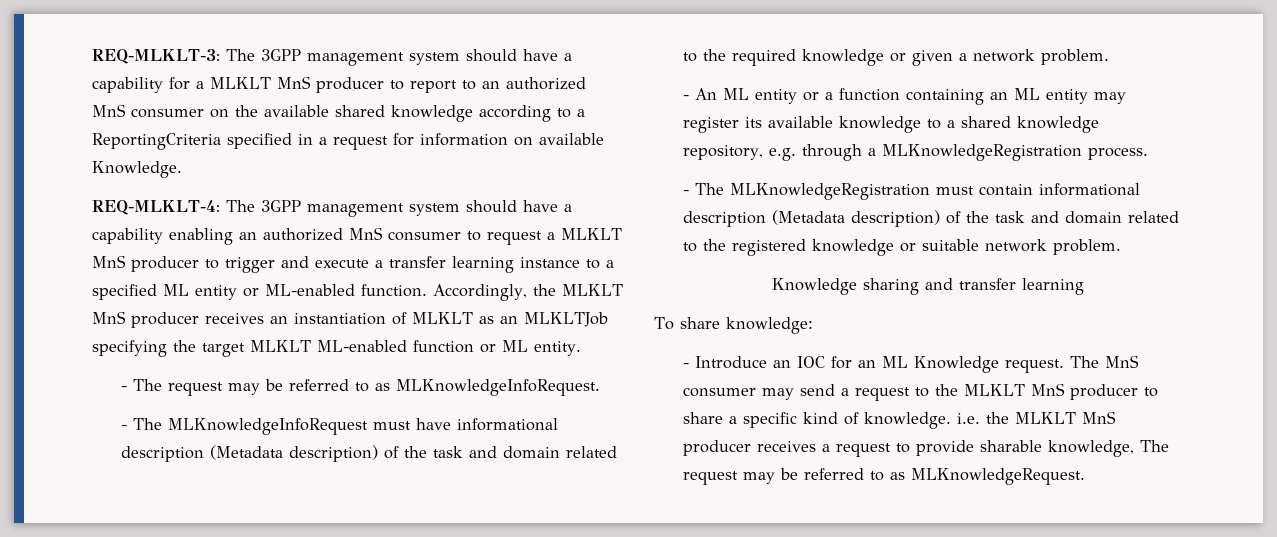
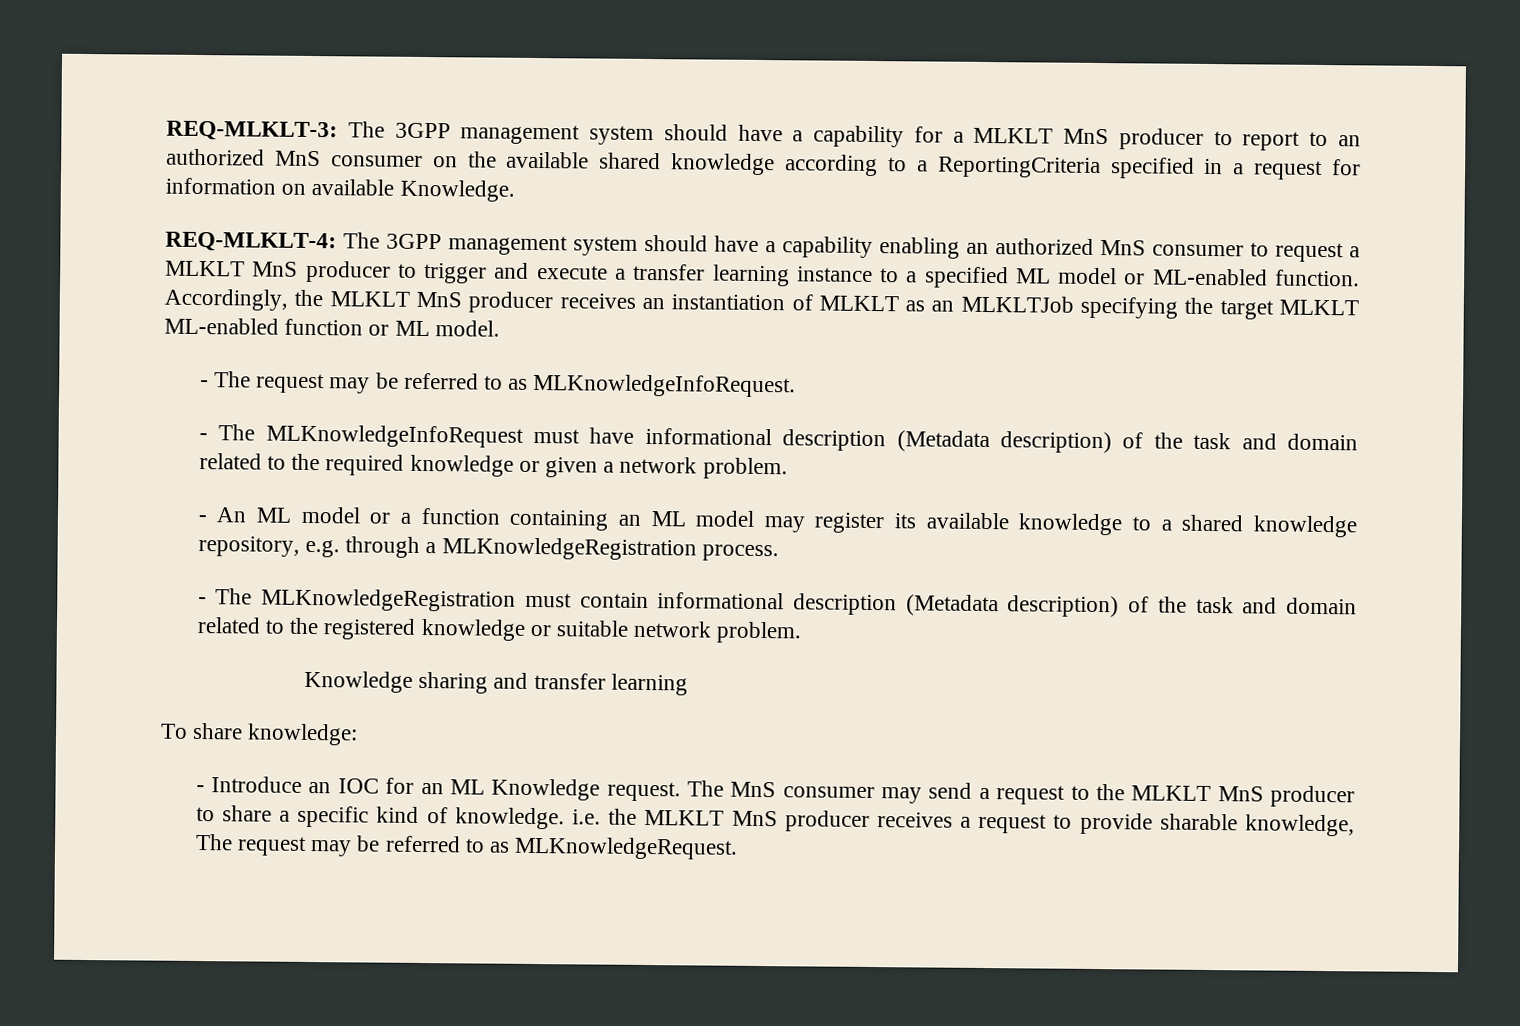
- REQ-MLKLT-4: The 3GPP management system should have a capability enabling an authorized MnS consumer to request a MLKLT MnS producer to trigger and execute a transfer learning instance to a specified ML entity or ML-enabled function.
+ REQ-MLKLT-4: The 3GPP management system should have a capability enabling an authorized MnS consumer to request a MLKLT MnS producer to trigger and execute a transfer learning instance to a specified ML model or ML-enabled function.
- Accordingly, the MLKLT MnS producer receives an instantiation of MLKLT as an MLKLTJob specifying the target MLKLT ML-enabled function or ML entity.
+ Accordingly, the MLKLT MnS producer receives an instantiation of MLKLT as an MLKLTJob specifying the target MLKLT ML-enabled function or ML model.
- - An ML entity or a function containing an ML entity may register its available knowledge to a shared knowledge repository, e.g. through a MLKnowledgeRegistration process.
+ - An ML model or a function containing an ML model may register its available knowledge to a shared knowledge repository, e.g. through a MLKnowledgeRegistration process.

